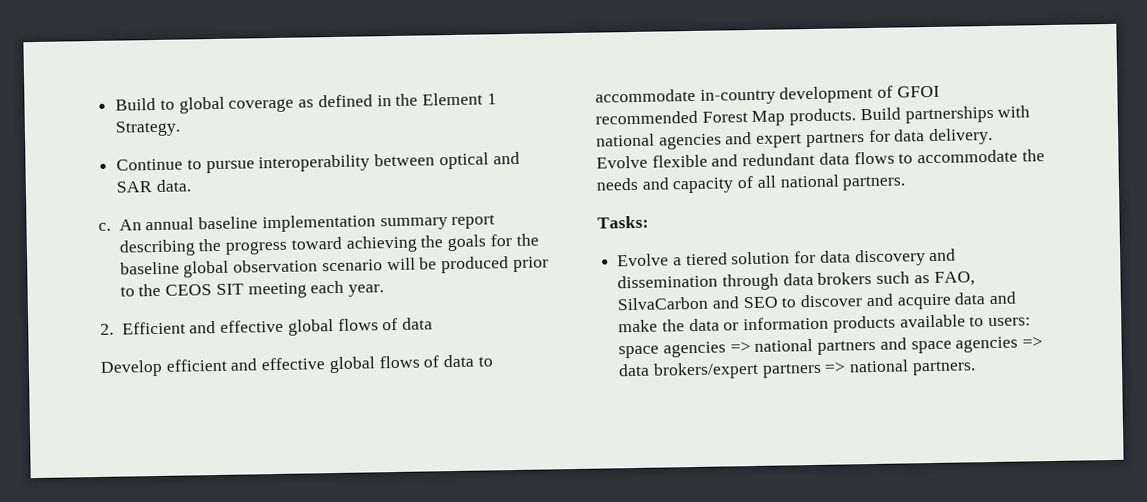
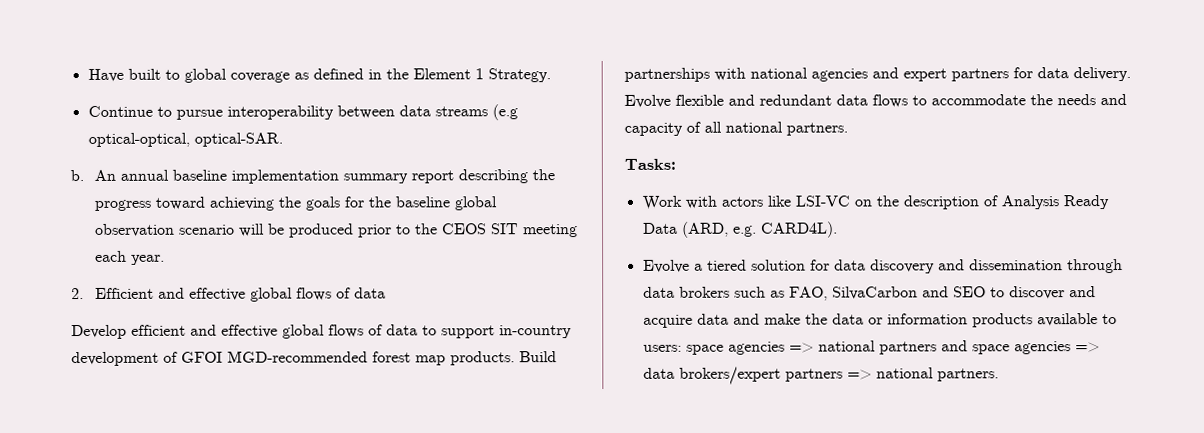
- Build to global coverage as defined in the Element 1 Strategy.
+ Have built to global coverage as defined in the Element 1 Strategy.
- Continue to pursue interoperability between optical and SAR data.
- c.
+ Continue to pursue interoperability between data streams (e.g optical-optical, optical-SAR.
+ b.
- Develop efficient and effective global flows of data to accommodate in-country development of GFOI recommended Forest Map products.
+ Develop efficient and effective global flows of data to support in-country development of GFOI MGD-recommended forest map products.
+ Work with actors like LSI-VC on the description of Analysis Ready Data (ARD, e.g. CARD4L).

